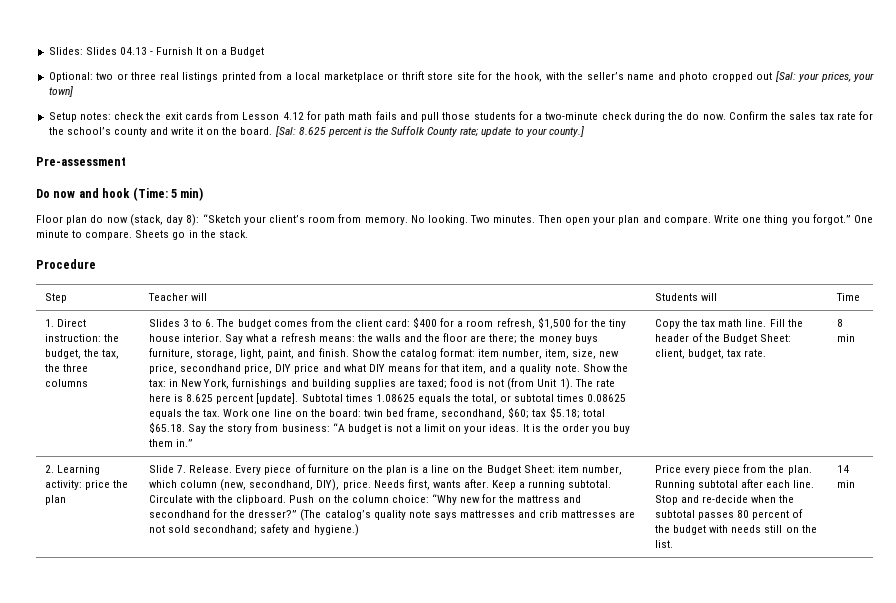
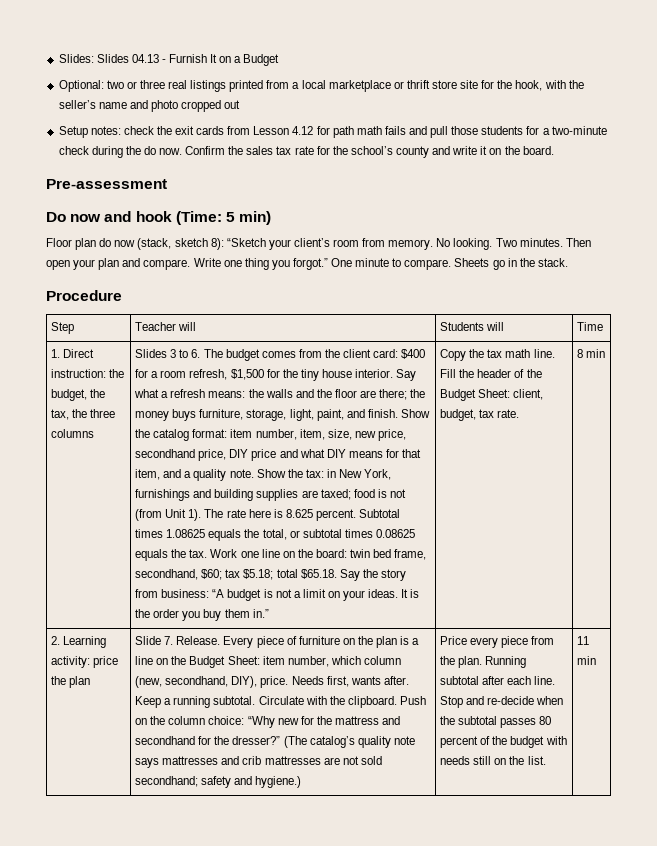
- Optional: two or three real listings printed from a local marketplace or thrift store site for the hook, with the seller’s name and photo cropped out [Sal: your prices, your town]
+ Optional: two or three real listings printed from a local marketplace or thrift store site for the hook, with the seller’s name and photo cropped out
- [Sal: 8.625 percent is the Suffolk County rate; update to your county.]
- Floor plan do now (stack, day 8): “Sketch your client’s room from memory.
+ Floor plan do now (stack, sketch 8): “Sketch your client’s room from memory.
- The rate here is 8.625 percent [update].
+ The rate here is 8.625 percent.
- 14 min
+ 11 min

